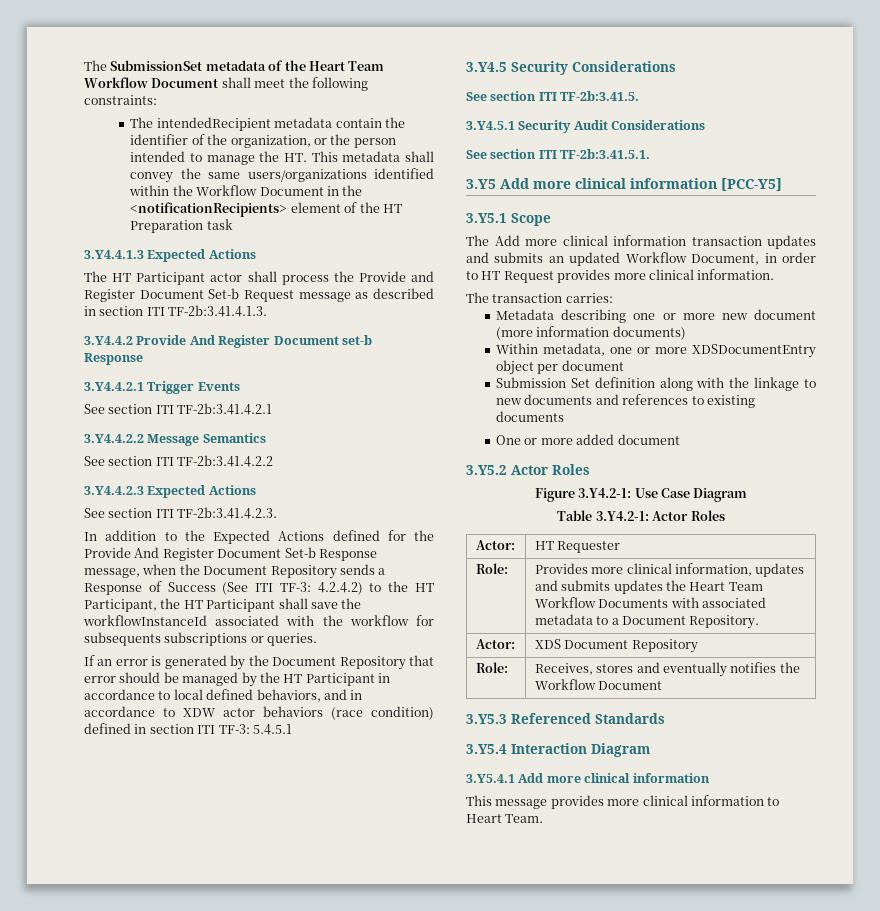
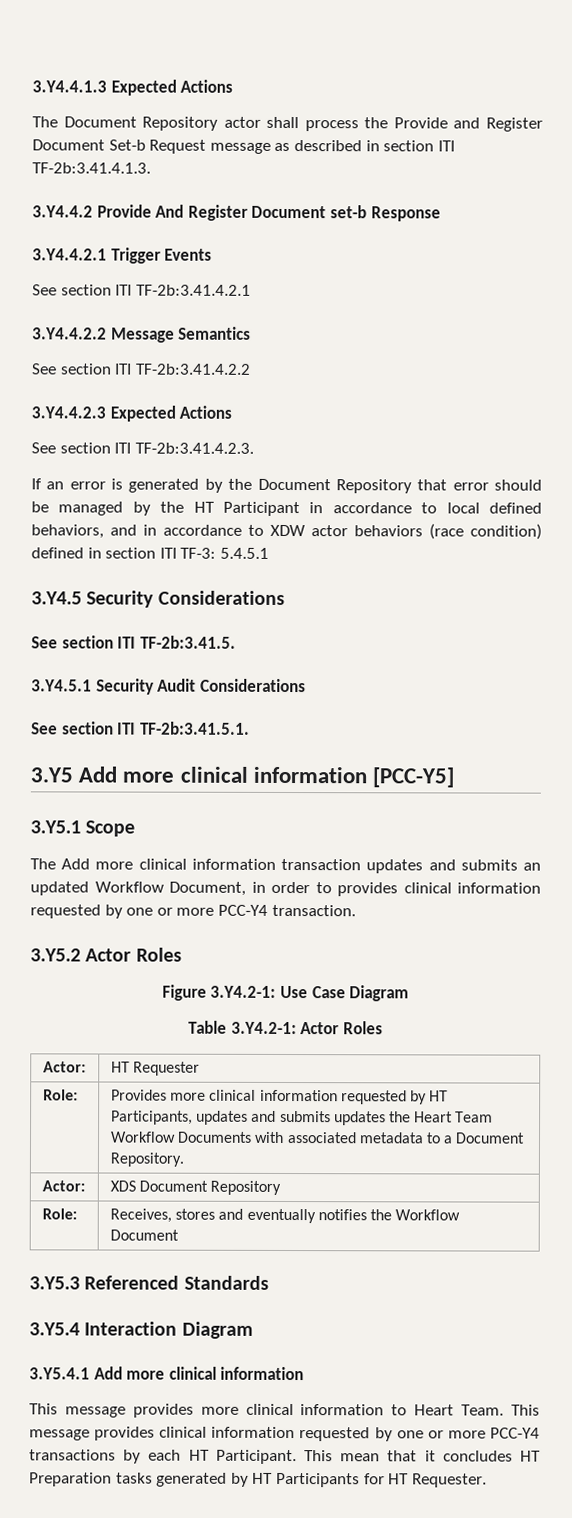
- The SubmissionSet metadata of the Heart Team Workflow Document shall meet the following constraints:
- The intendedRecipient metadata contain the identifier of the organization, or the person intended to manage the HT. This metadata shall convey the same users/organizations identified within the Workflow Document in the <notificationRecipients> element of the HT Preparation task
- The HT Participant actor shall process the Provide and Register Document Set-b Request message as described in section ITI TF-2b:3.41.4.1.3.
+ The Document Repository actor shall process the Provide and Register Document Set-b Request message as described in section ITI TF-2b:3.41.4.1.3.
- In addition to the Expected Actions defined for the Provide And Register Document Set-b Response message, when the Document Repository sends a Response of Success (See ITI TF-3: 4.2.4.2) to the HT Participant, the HT Participant shall save the workflowInstanceId associated with the workflow for subsequents subscriptions or queries.
- The Add more clinical information transaction updates and submits an updated Workflow Document, in order to HT Request provides more clinical information.
- The transaction carries:
- Metadata describing one or more new document (more information documents)
- Within metadata, one or more XDSDocumentEntry object per document
- Submission Set definition along with the linkage to new documents and references to existing documents
- One or more added document
+ The Add more clinical information transaction updates and submits an updated Workflow Document, in order to provides clinical information requested by one or more PCC-Y4 transaction.
- Role: | Provides more clinical information, updates and submits updates the Heart Team Workflow Documents with associated metadata to a Document Repository.
+ Role: | Provides more clinical information requested by HT Participants, updates and submits updates the Heart Team Workflow Documents with associated metadata to a Document Repository.
+ This message provides clinical information requested by one or more PCC-Y4 transactions by each HT Participant. This mean that it concludes HT Preparation tasks generated by HT Participants for HT Requester.

